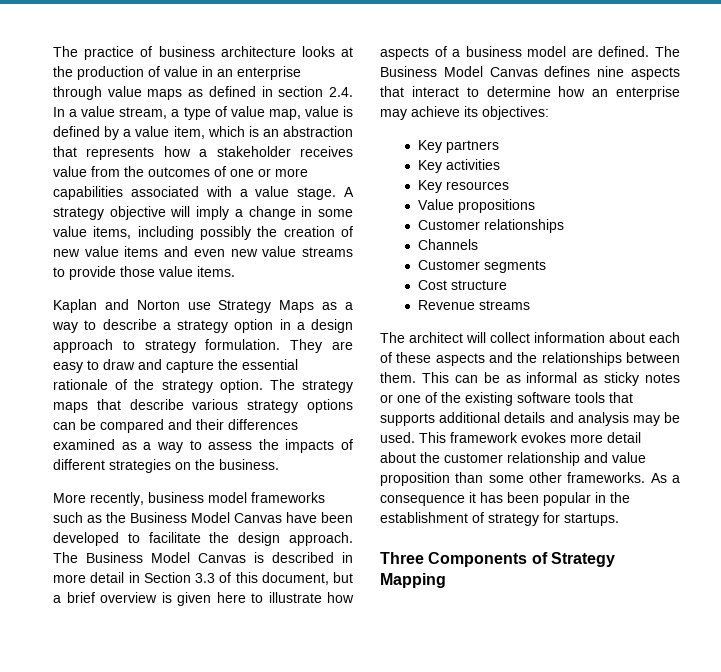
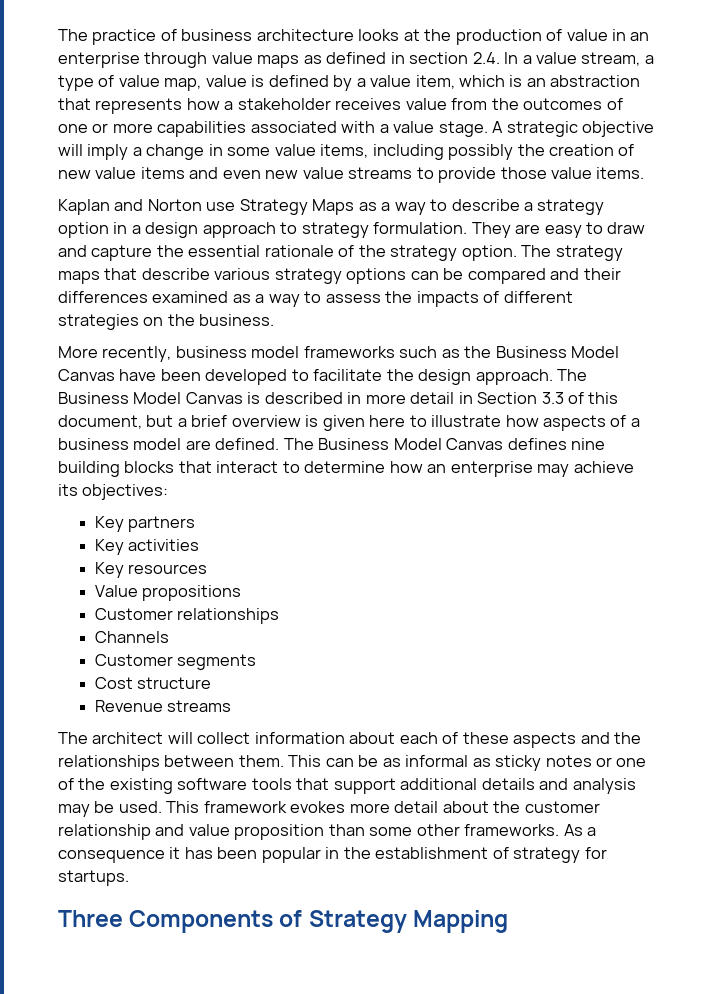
- A strategy objective will imply a change in some value items, including possibly the creation of new value items and even new value streams to provide those value items.
+ A strategic objective will imply a change in some value items, including possibly the creation of new value items and even new value streams to provide those value items.
- The Business Model Canvas defines nine aspects that interact to determine how an enterprise may achieve its objectives:
+ The Business Model Canvas defines nine building blocks that interact to determine how an enterprise may achieve its objectives:
- This can be as informal as sticky notes or one of the existing software tools that supports additional details and analysis may be used.
+ This can be as informal as sticky notes or one of the existing software tools that support additional details and analysis may be used.

